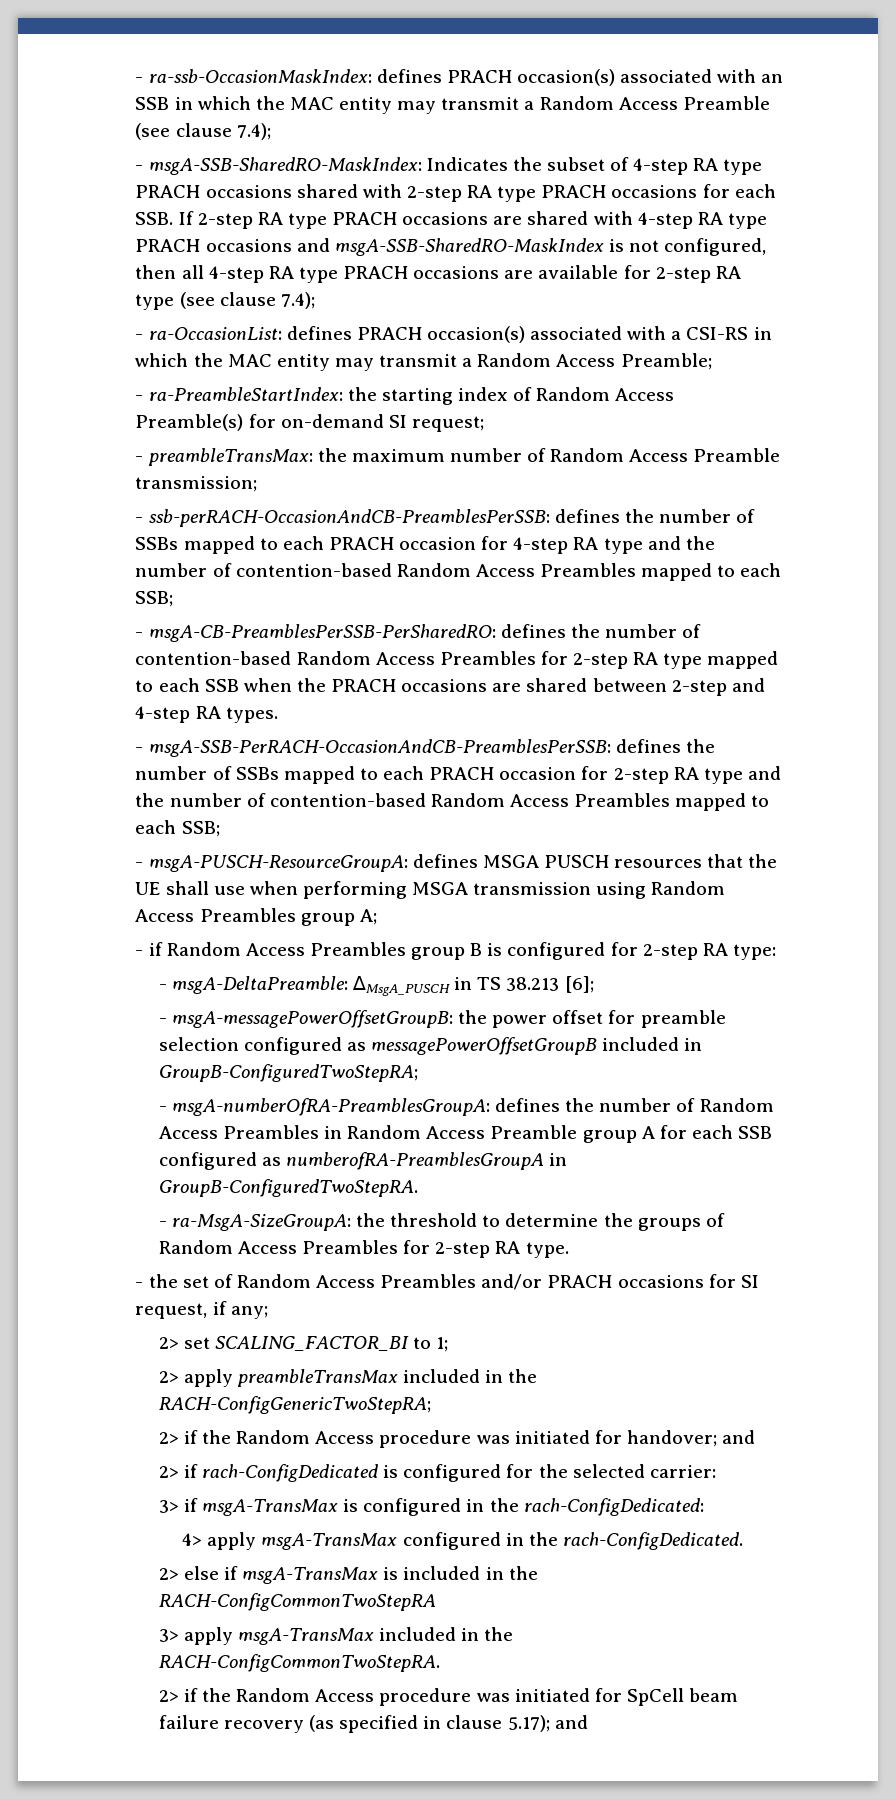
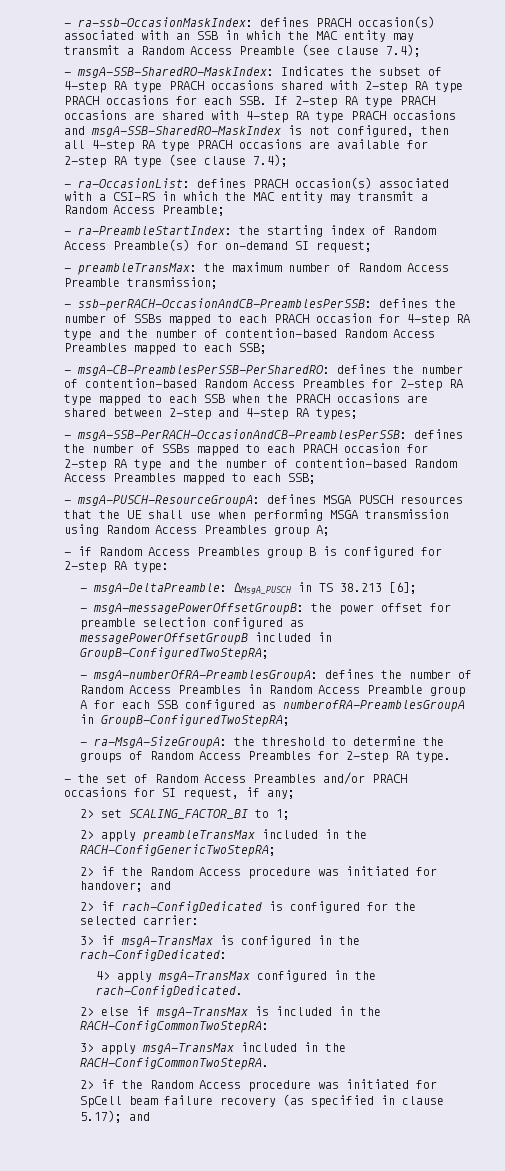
- - msgA-CB-PreamblesPerSSB-PerSharedRO: defines the number of contention-based Random Access Preambles for 2-step RA type mapped to each SSB when the PRACH occasions are shared between 2-step and 4-step RA types.
+ - msgA-CB-PreamblesPerSSB-PerSharedRO: defines the number of contention-based Random Access Preambles for 2-step RA type mapped to each SSB when the PRACH occasions are shared between 2-step and 4-step RA types;
- - msgA-numberOfRA-PreamblesGroupA: defines the number of Random Access Preambles in Random Access Preamble group A for each SSB configured as numberofRA-PreamblesGroupA in GroupB-ConfiguredTwoStepRA.
+ - msgA-numberOfRA-PreamblesGroupA: defines the number of Random Access Preambles in Random Access Preamble group A for each SSB configured as numberofRA-PreamblesGroupA in GroupB-ConfiguredTwoStepRA;
- 2> else if msgA-TransMax is included in the RACH-ConfigCommonTwoStepRA
+ 2> else if msgA-TransMax is included in the RACH-ConfigCommonTwoStepRA:

